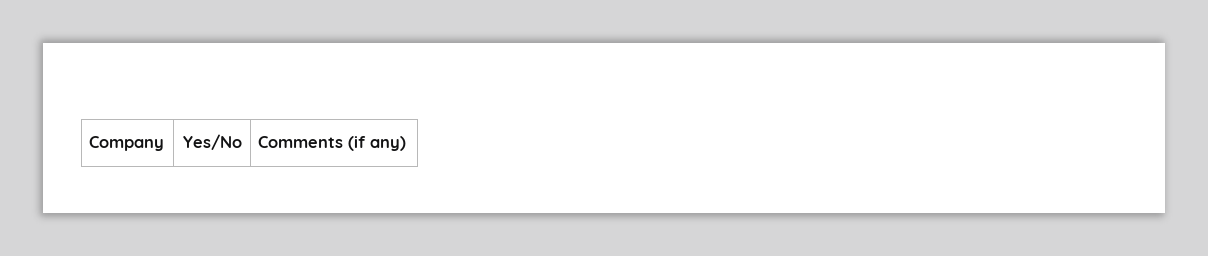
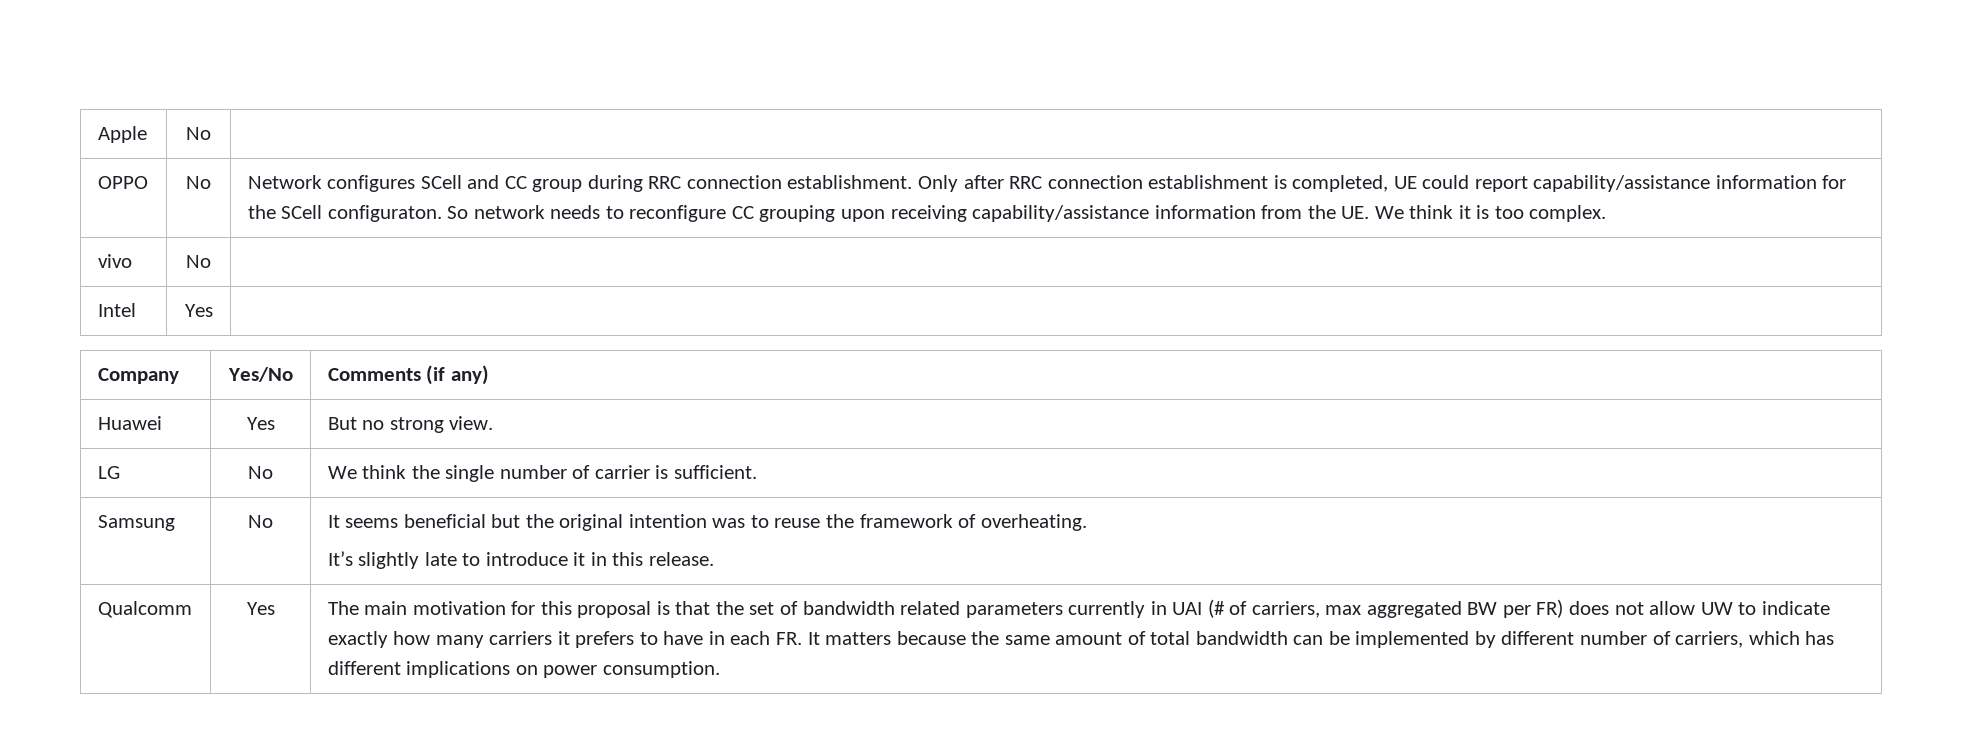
+ Apple | No |
+ OPPO | No | Network configures SCell and CC group during RRC connection establishment. Only after RRC connection establishment is completed, UE could report capability/assistance information for the SCell configuraton. So network needs to reconfigure CC grouping upon receiving capability/assistance information from the UE. We think it is too complex.
+ vivo | No |
+ Intel | Yes |
+ Huawei | Yes | But no strong view.
+ LG | No | We think the single number of carrier is sufficient.
+ Samsung | No | It seems beneficial but the original intention was to reuse the framework of overheating.
+ It’s slightly late to introduce it in this release.
+ Qualcomm | Yes | The main motivation for this proposal is that the set of bandwidth related parameters currently in UAI (# of carriers, max aggregated BW per FR) does not allow UW to indicate exactly how many carriers it prefers to have in each FR. It matters because the same amount of total bandwidth can be implemented by different number of carriers, which has different implications on power consumption.

